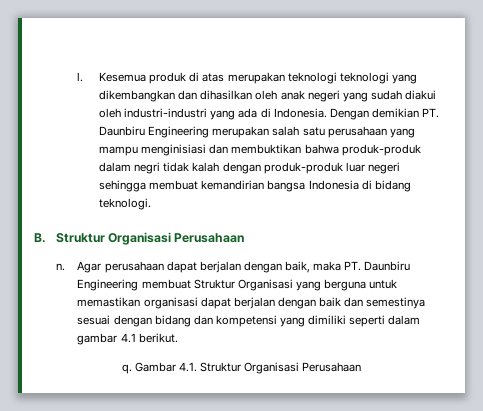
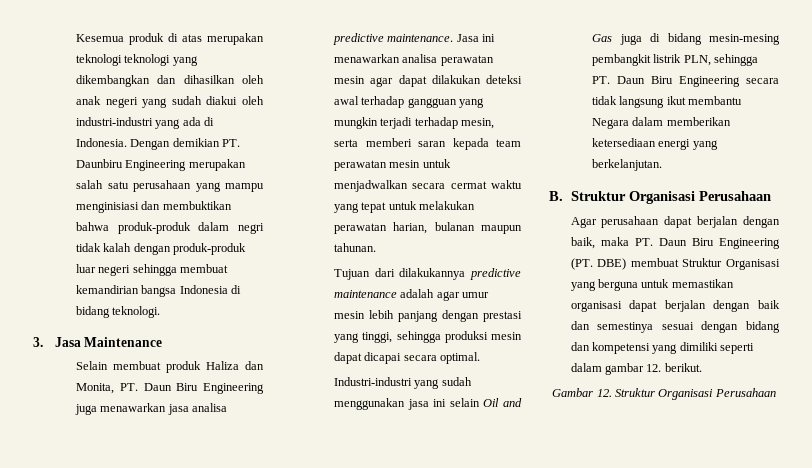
- l.
+ 3. Jasa Maintenance
+ Selain membuat produk Haliza dan Monita, PT. Daun Biru Engineering juga menawarkan jasa analisa predictive maintenance. Jasa ini menawarkan analisa perawatan mesin agar dapat dilakukan deteksi awal terhadap gangguan yang mungkin terjadi terhadap mesin, serta memberi saran kepada team perawatan mesin untuk menjadwalkan secara cermat waktu yang tepat untuk melakukan perawatan harian, bulanan maupun tahunan.
+ Tujuan dari dilakukannya predictive maintenance adalah agar umur mesin lebih panjang dengan prestasi yang tinggi, sehingga produksi mesin dapat dicapai secara optimal.
+ Industri-industri yang sudah menggunakan jasa ini selain Oil and Gas juga di bidang mesin-mesing pembangkit listrik PLN, sehingga PT. Daun Biru Engineering secara tidak langsung ikut membantu Negara dalam memberikan ketersediaan energi yang berkelanjutan.
- n. Agar perusahaan dapat berjalan dengan baik, maka PT. Daunbiru Engineering membuat Struktur Organisasi yang berguna untuk memastikan organisasi dapat berjalan dengan baik dan semestinya sesuai dengan bidang dan kompetensi yang dimiliki seperti dalam gambar 4.1 berikut.
+ Agar perusahaan dapat berjalan dengan baik, maka PT. Daun Biru Engineering (PT. DBE) membuat Struktur Organisasi yang berguna untuk memastikan organisasi dapat berjalan dengan baik dan semestinya sesuai dengan bidang dan kompetensi yang dimiliki seperti dalam gambar 12. berikut.
- q. Gambar 4.1. Struktur Organisasi Perusahaan
+ Gambar 12. Struktur Organisasi Perusahaan

